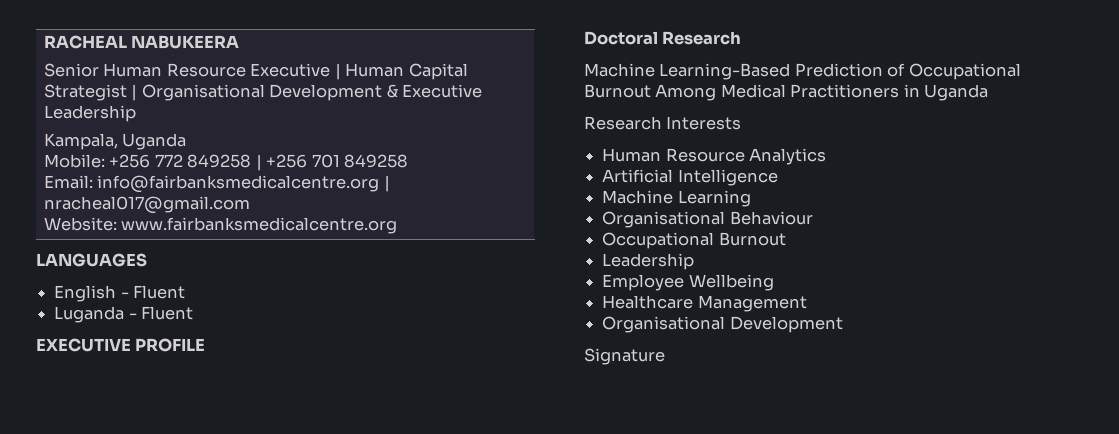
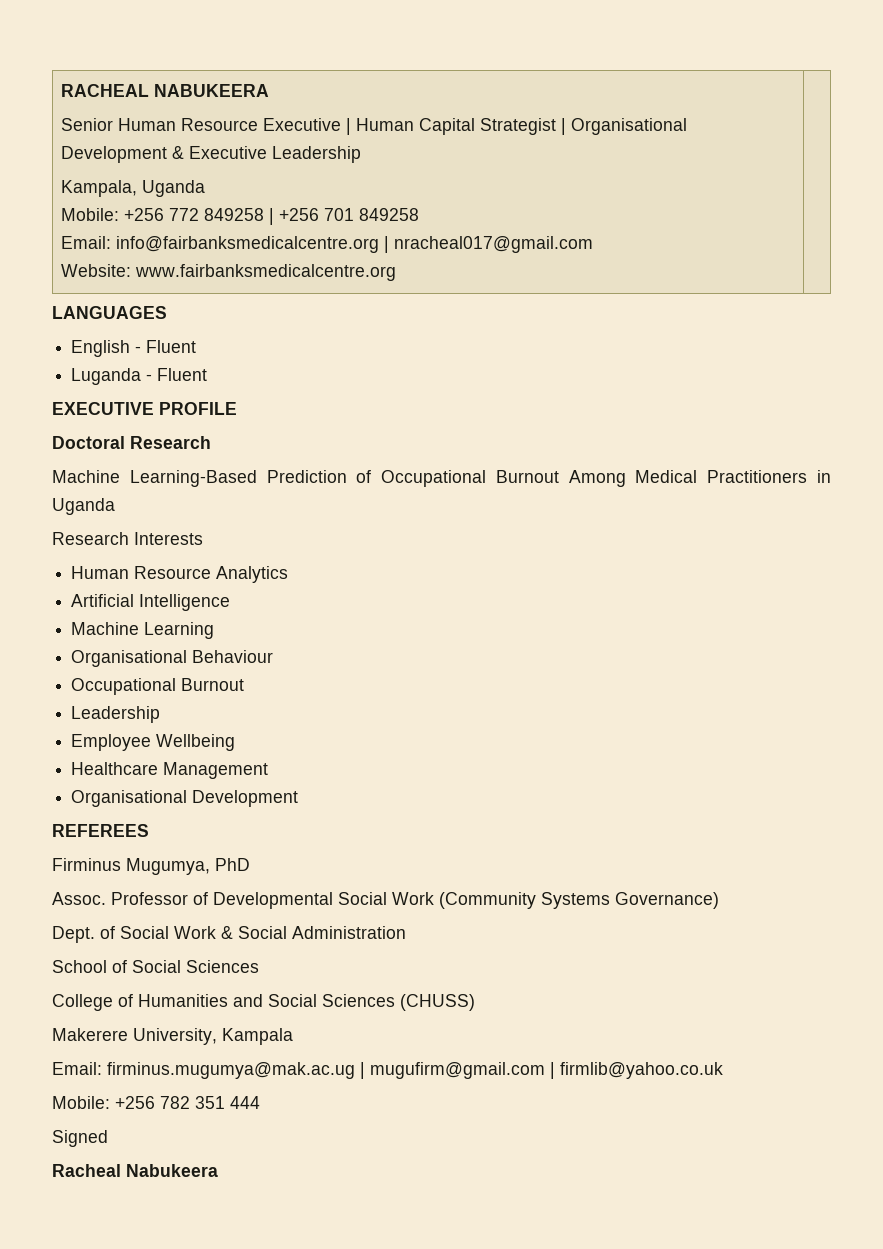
- Signature
+ REFEREES
+ Firminus Mugumya, PhD
+ Assoc. Professor of Developmental Social Work (Community Systems Governance)
+ Dept. of Social Work & Social Administration
+ School of Social Sciences
+ College of Humanities and Social Sciences (CHUSS)
+ Makerere University, Kampala
+ Email: firminus.mugumya@mak.ac.ug | mugufirm@gmail.com | firmlib@yahoo.co.uk
+ Mobile: +256 782 351 444
+ Signed
+ Racheal Nabukeera

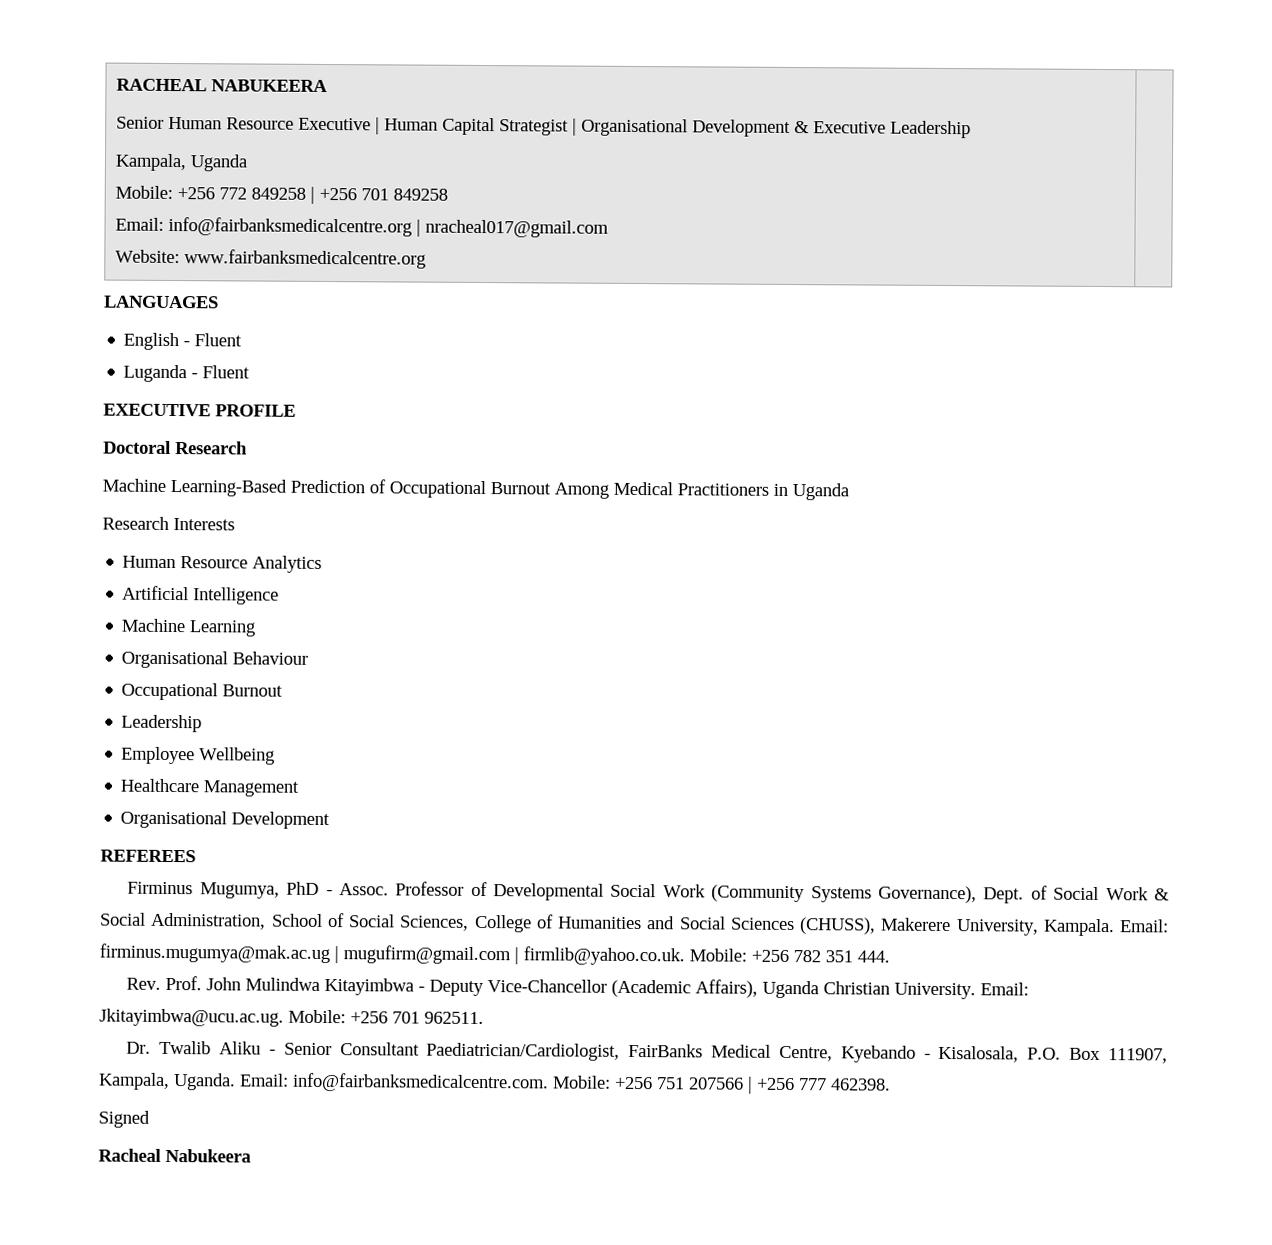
- Firminus Mugumya, PhD
- Assoc.
+ Firminus Mugumya, PhD - Assoc.
- Professor of Developmental Social Work (Community Systems Governance)
- Dept. of Social Work & Social Administration
- School of Social Sciences
- College of Humanities and Social Sciences (CHUSS)
- Makerere University, Kampala
- Email: firminus.mugumya@mak.ac.ug | mugufirm@gmail.com | firmlib@yahoo.co.uk
- Mobile: +256 782 351 444
+ Professor of Developmental Social Work (Community Systems Governance), Dept. of Social Work & Social Administration, School of Social Sciences, College of Humanities and Social Sciences (CHUSS), Makerere University, Kampala. Email: firminus.mugumya@mak.ac.ug | mugufirm@gmail.com | firmlib@yahoo.co.uk. Mobile: +256 782 351 444.
+ Rev. Prof. John Mulindwa Kitayimbwa - Deputy Vice-Chancellor (Academic Affairs), Uganda Christian University. Email: Jkitayimbwa@ucu.ac.ug. Mobile: +256 701 962511.
+ Dr. Twalib Aliku - Senior Consultant Paediatrician/Cardiologist, FairBanks Medical Centre, Kyebando - Kisalosala, P.O. Box 111907, Kampala, Uganda. Email: info@fairbanksmedicalcentre.com. Mobile: +256 751 207566 | +256 777 462398.

